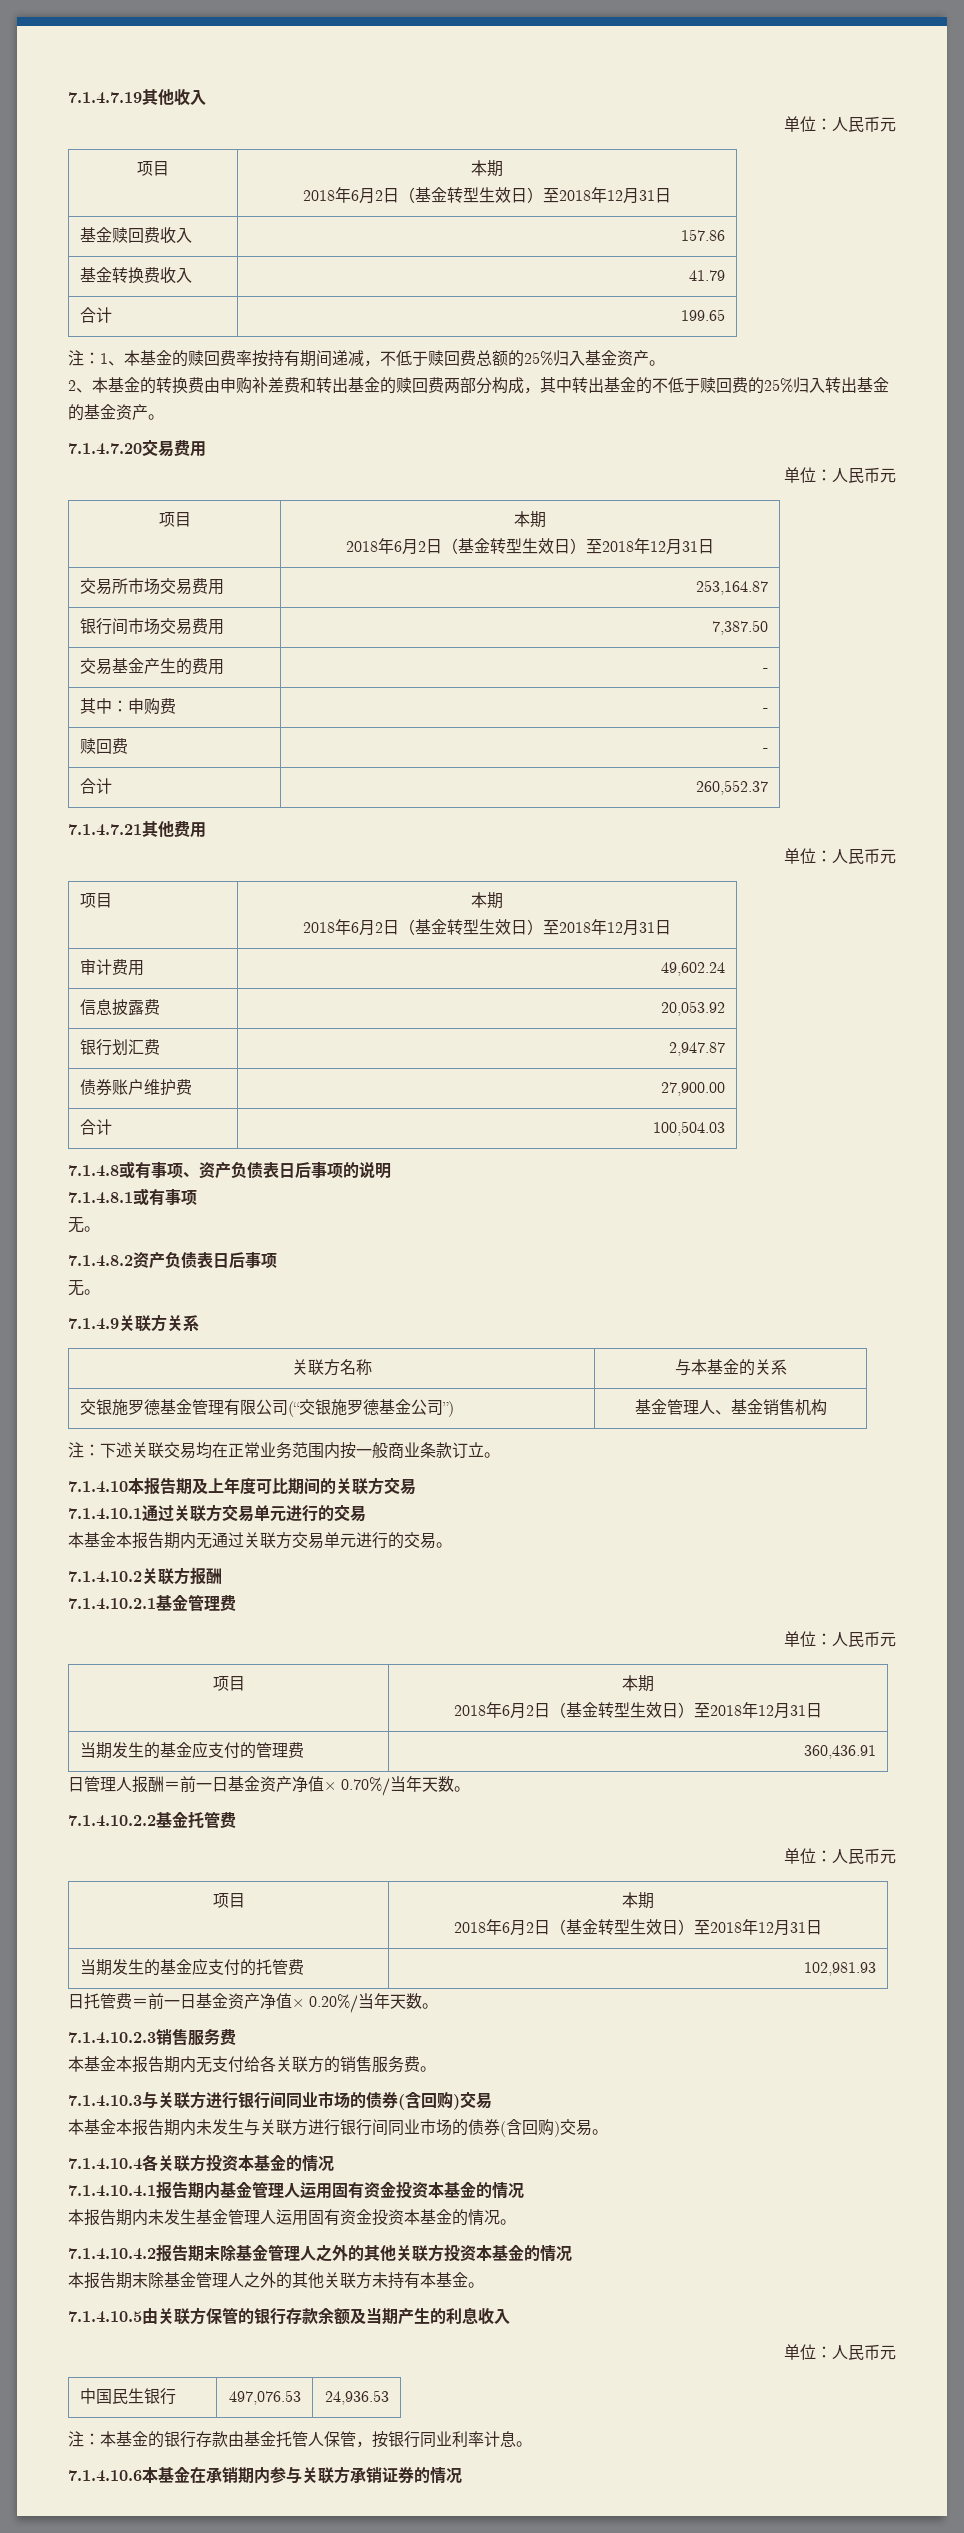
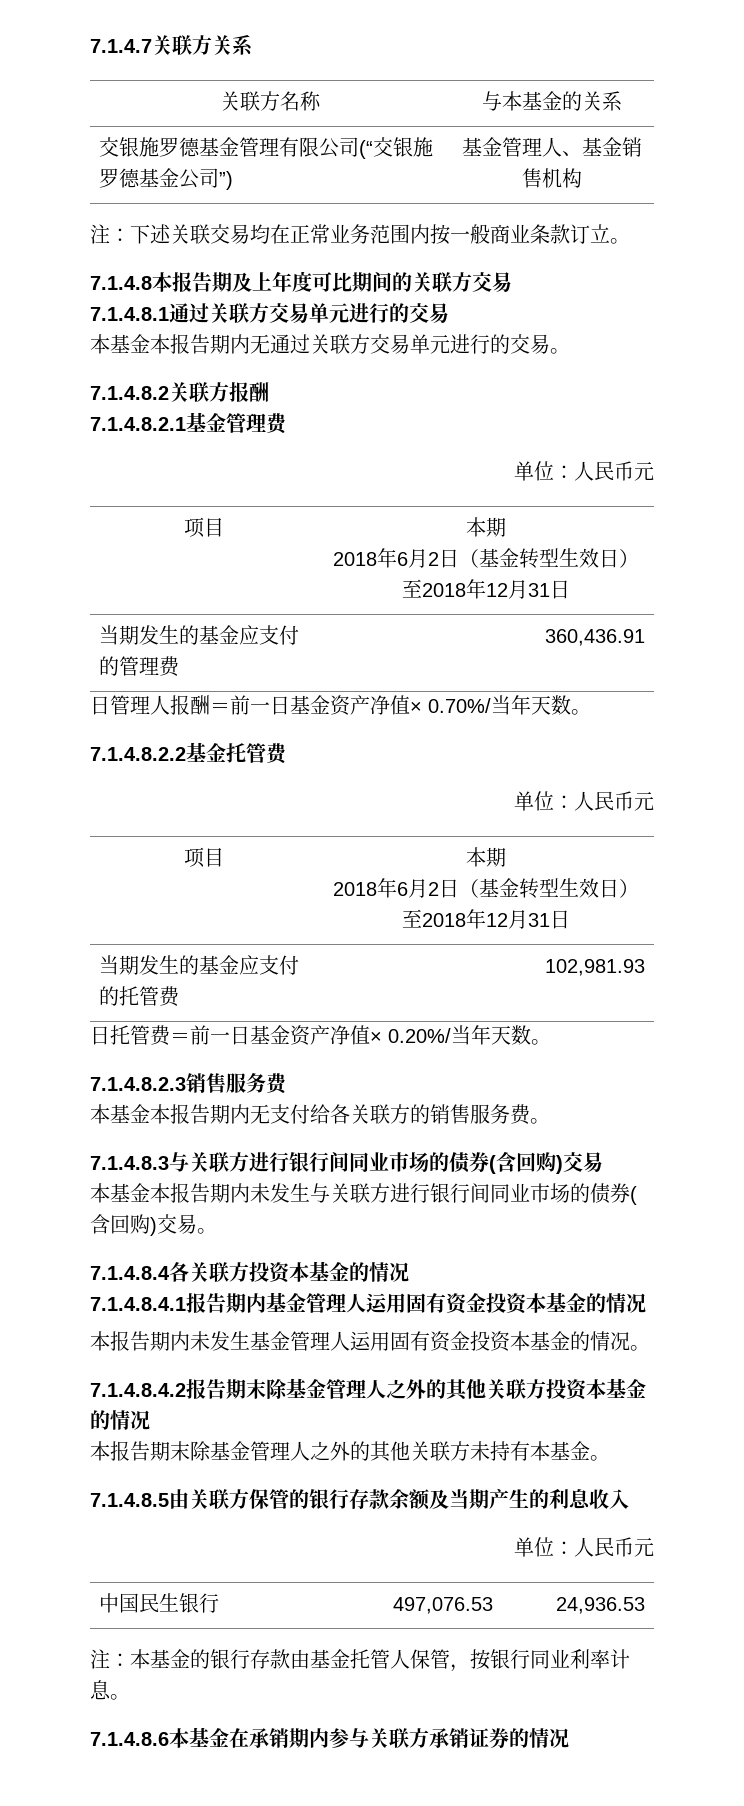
- 7.1.4.7.19其他收入
- 单位：人民币元
- 项目 | 本期
- 2018年6月2日（基金转型生效日）至2018年12月31日
- 基金赎回费收入 | 157.86
- 基金转换费收入 | 41.79
- 合计 | 199.65
- 注：1、本基金的赎回费率按持有期间递减，不低于赎回费总额的25%归入基金资产。
- 2、本基金的转换费由申购补差费和转出基金的赎回费两部分构成，其中转出基金的不低于赎回费的25%归入转出基金的基金资产。
- 7.1.4.7.20交易费用
- 单位：人民币元
- 项目 | 本期
- 2018年6月2日（基金转型生效日）至2018年12月31日
- 交易所市场交易费用 | 253,164.87
- 银行间市场交易费用 | 7,387.50
- 交易基金产生的费用 | -
- 其中：申购费 | -
- 赎回费 | -
- 合计 | 260,552.37
- 7.1.4.7.21其他费用
- 单位：人民币元
- 项目 | 本期
- 2018年6月2日（基金转型生效日）至2018年12月31日
- 审计费用 | 49,602.24
- 信息披露费 | 20,053.92
- 银行划汇费 | 2,947.87
- 债券账户维护费 | 27,900.00
- 合计 | 100,504.03
- 7.1.4.8或有事项、资产负债表日后事项的说明
- 7.1.4.8.1或有事项
- 无。
- 7.1.4.8.2资产负债表日后事项
- 无。
- 7.1.4.9关联方关系
+ 7.1.4.7关联方关系
- 7.1.4.10本报告期及上年度可比期间的关联方交易
+ 7.1.4.8本报告期及上年度可比期间的关联方交易
- 7.1.4.10.1通过关联方交易单元进行的交易
+ 7.1.4.8.1通过关联方交易单元进行的交易
- 7.1.4.10.2关联方报酬
+ 7.1.4.8.2关联方报酬
- 7.1.4.10.2.1基金管理费
+ 7.1.4.8.2.1基金管理费
- 7.1.4.10.2.2基金托管费
+ 7.1.4.8.2.2基金托管费
- 7.1.4.10.2.3销售服务费
+ 7.1.4.8.2.3销售服务费
- 7.1.4.10.3与关联方进行银行间同业市场的债券(含回购)交易
+ 7.1.4.8.3与关联方进行银行间同业市场的债券(含回购)交易
- 7.1.4.10.4各关联方投资本基金的情况
+ 7.1.4.8.4各关联方投资本基金的情况
- 7.1.4.10.4.1报告期内基金管理人运用固有资金投资本基金的情况
+ 7.1.4.8.4.1报告期内基金管理人运用固有资金投资本基金的情况
- 7.1.4.10.4.2报告期末除基金管理人之外的其他关联方投资本基金的情况
+ 7.1.4.8.4.2报告期末除基金管理人之外的其他关联方投资本基金的情况
- 7.1.4.10.5由关联方保管的银行存款余额及当期产生的利息收入
+ 7.1.4.8.5由关联方保管的银行存款余额及当期产生的利息收入
- 7.1.4.10.6本基金在承销期内参与关联方承销证券的情况
+ 7.1.4.8.6本基金在承销期内参与关联方承销证券的情况

